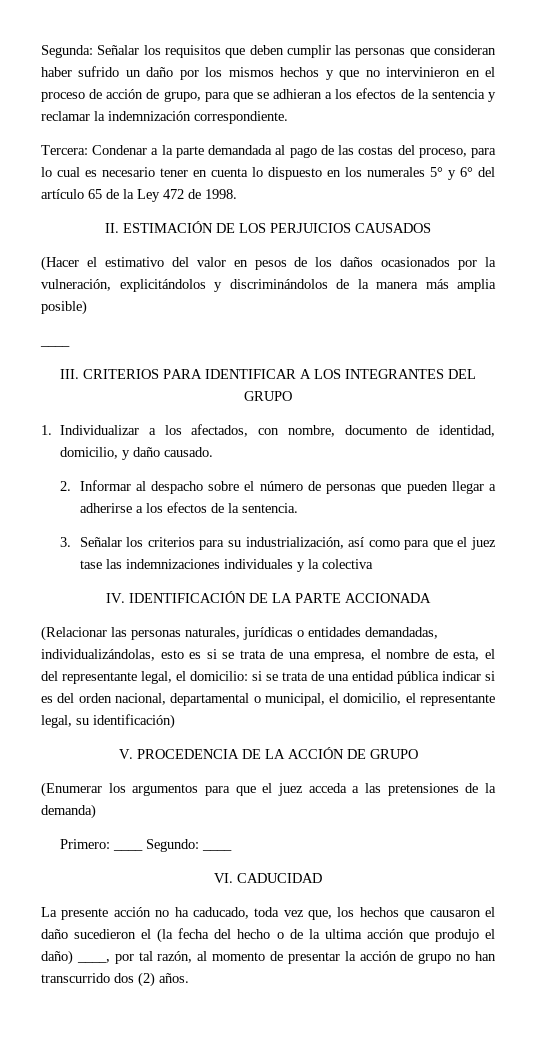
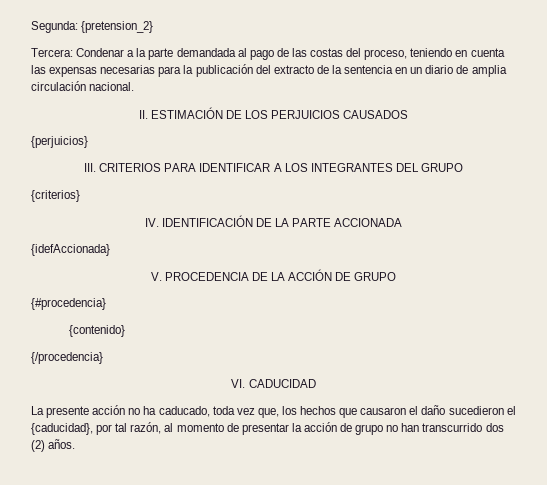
- Segunda: Señalar los requisitos que deben cumplir las personas que consideran haber sufrido un daño por los mismos hechos y que no intervinieron en el proceso de acción de grupo, para que se adhieran a los efectos de la sentencia y reclamar la indemnización correspondiente.
+ Segunda: {pretension_2}
- Tercera: Condenar a la parte demandada al pago de las costas del proceso, para lo cual es necesario tener en cuenta lo dispuesto en los numerales 5° y 6° del artículo 65 de la Ley 472 de 1998.
+ Tercera: Condenar a la parte demandada al pago de las costas del proceso, teniendo en cuenta las expensas necesarias para la publicación del extracto de la sentencia en un diario de amplia circulación nacional.
- (Hacer el estimativo del valor en pesos de los daños ocasionados por la vulneración, explicitándolos y discriminándolos de la manera más amplia posible)
- ____
+ {perjuicios}
- 1. Individualizar a los afectados, con nombre, documento de identidad, domicilio, y daño causado.
- 2. Informar al despacho sobre el número de personas que pueden llegar a adherirse a los efectos de la sentencia.
- 3. Señalar los criterios para su industrialización, así como para que el juez tase las indemnizaciones individuales y la colectiva
+ {criterios}
- (Relacionar las personas naturales, jurídicas o entidades demandadas, individualizándolas, esto es si se trata de una empresa, el nombre de esta, el del representante legal, el domicilio: si se trata de una entidad pública indicar si es del orden nacional, departamental o municipal, el domicilio, el representante legal, su identificación)
+ {idefAccionada}
- (Enumerar los argumentos para que el juez acceda a las pretensiones de la demanda)
- Primero: ____ Segundo: ____
+ {#procedencia}
+ {contenido}
+ {/procedencia}
- La presente acción no ha caducado, toda vez que, los hechos que causaron el daño sucedieron el (la fecha del hecho o de la ultima acción que produjo el daño) ____, por tal razón, al momento de presentar la acción de grupo no han transcurrido dos (2) años.
+ La presente acción no ha caducado, toda vez que, los hechos que causaron el daño sucedieron el {caducidad}, por tal razón, al momento de presentar la acción de grupo no han transcurrido dos (2) años.

